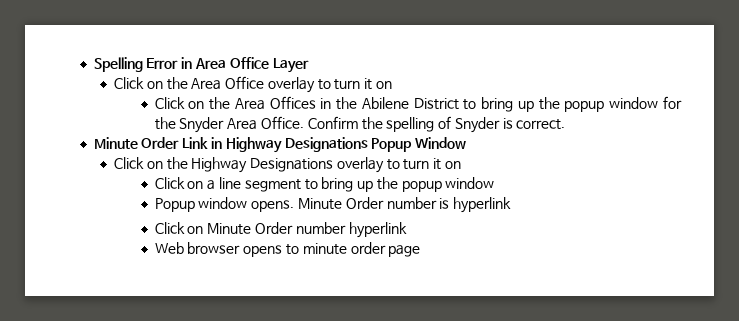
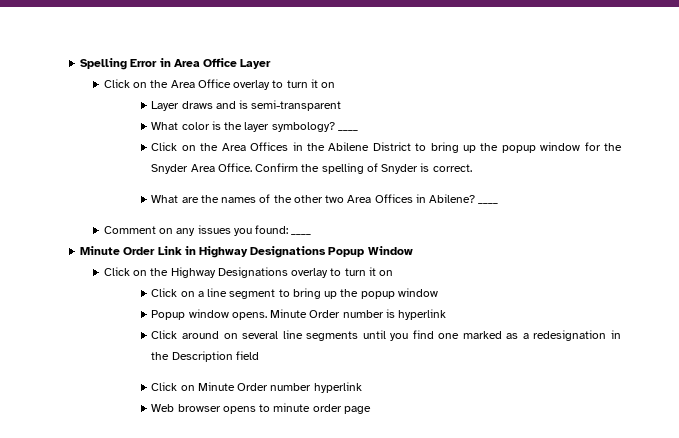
+ Layer draws and is semi-transparent
+ What color is the layer symbology? ____
+ What are the names of the other two Area Offices in Abilene? ____
+ Comment on any issues you found: ____
+ Click around on several line segments until you find one marked as a redesignation in the Description field

